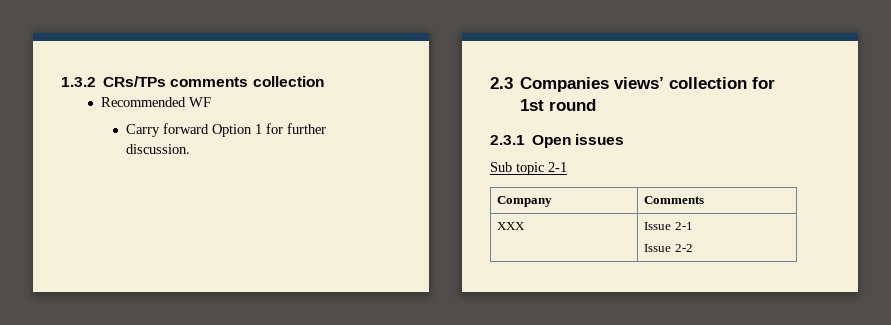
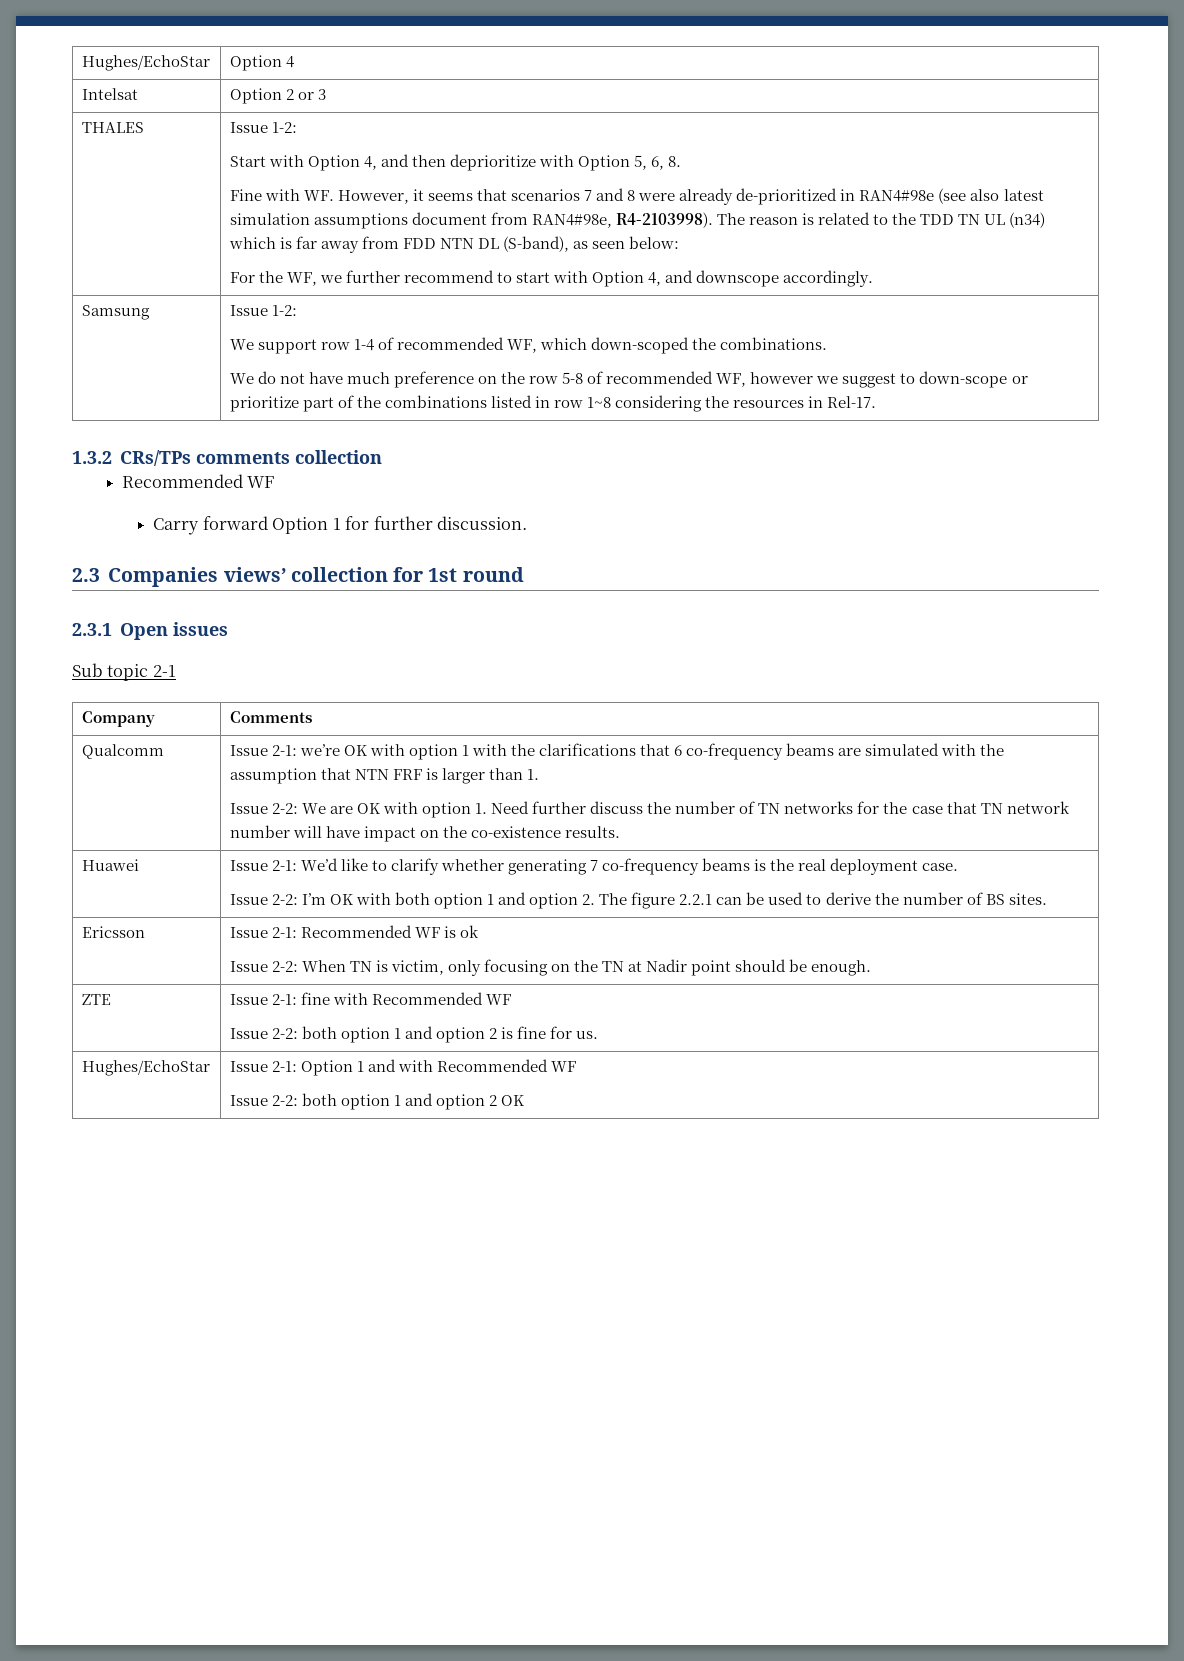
+ Hughes/EchoStar | Option 4
+ Intelsat | Option 2 or 3
+ THALES | Issue 1-2:
+ Start with Option 4, and then deprioritize with Option 5, 6, 8.
+ Fine with WF. However, it seems that scenarios 7 and 8 were already de-prioritized in RAN4#98e (see also latest simulation assumptions document from RAN4#98e, R4-2103998). The reason is related to the TDD TN UL (n34) which is far away from FDD NTN DL (S-band), as seen below:
+ For the WF, we further recommend to start with Option 4, and downscope accordingly.
+ Samsung | Issue 1-2:
+ We support row 1-4 of recommended WF, which down-scoped the combinations.
+ We do not have much preference on the row 5-8 of recommended WF, however we suggest to down-scope or prioritize part of the combinations listed in row 1~8 considering the resources in Rel-17.
- XXX | Issue 2-1
- Issue 2-2
+ Qualcomm | Issue 2-1: we’re OK with option 1 with the clarifications that 6 co-frequency beams are simulated with the assumption that NTN FRF is larger than 1.
+ Issue 2-2: We are OK with option 1. Need further discuss the number of TN networks for the case that TN network number will have impact on the co-existence results.
+ Huawei | Issue 2-1: We’d like to clarify whether generating 7 co-frequency beams is the real deployment case.
+ Issue 2-2: I’m OK with both option 1 and option 2. The figure 2.2.1 can be used to derive the number of BS sites.
+ Ericsson | Issue 2-1: Recommended WF is ok
+ Issue 2-2: When TN is victim, only focusing on the TN at Nadir point should be enough.
+ ZTE | Issue 2-1: fine with Recommended WF
+ Issue 2-2: both option 1 and option 2 is fine for us.
+ Hughes/EchoStar | Issue 2-1: Option 1 and with Recommended WF
+ Issue 2-2: both option 1 and option 2 OK

